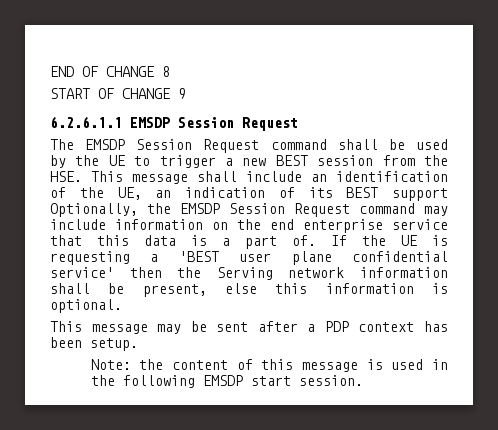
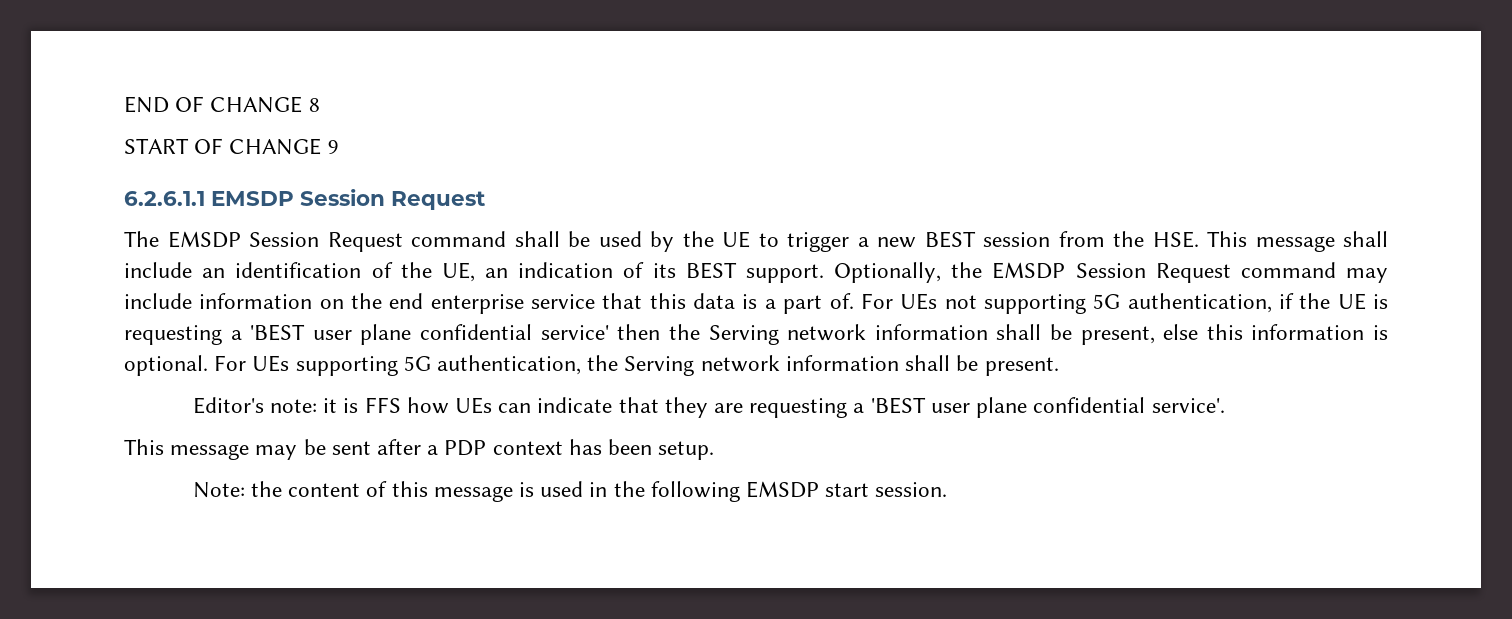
- The EMSDP Session Request command shall be used by the UE to trigger a new BEST session from the HSE. This message shall include an identification of the UE, an indication of its BEST support Optionally, the EMSDP Session Request command may include information on the end enterprise service that this data is a part of.
+ The EMSDP Session Request command shall be used by the UE to trigger a new BEST session from the HSE. This message shall include an identification of the UE, an indication of its BEST support. Optionally, the EMSDP Session Request command may include information on the end enterprise service that this data is a part of.
- If the UE is requesting a 'BEST user plane confidential service' then the Serving network information shall be present, else this information is optional.
+ For UEs not supporting 5G authentication, if the UE is requesting a 'BEST user plane confidential service' then the Serving network information shall be present, else this information is optional. For UEs supporting 5G authentication, the Serving network information shall be present.
+ Editor's note: it is FFS how UEs can indicate that they are requesting a 'BEST user plane confidential service'.

